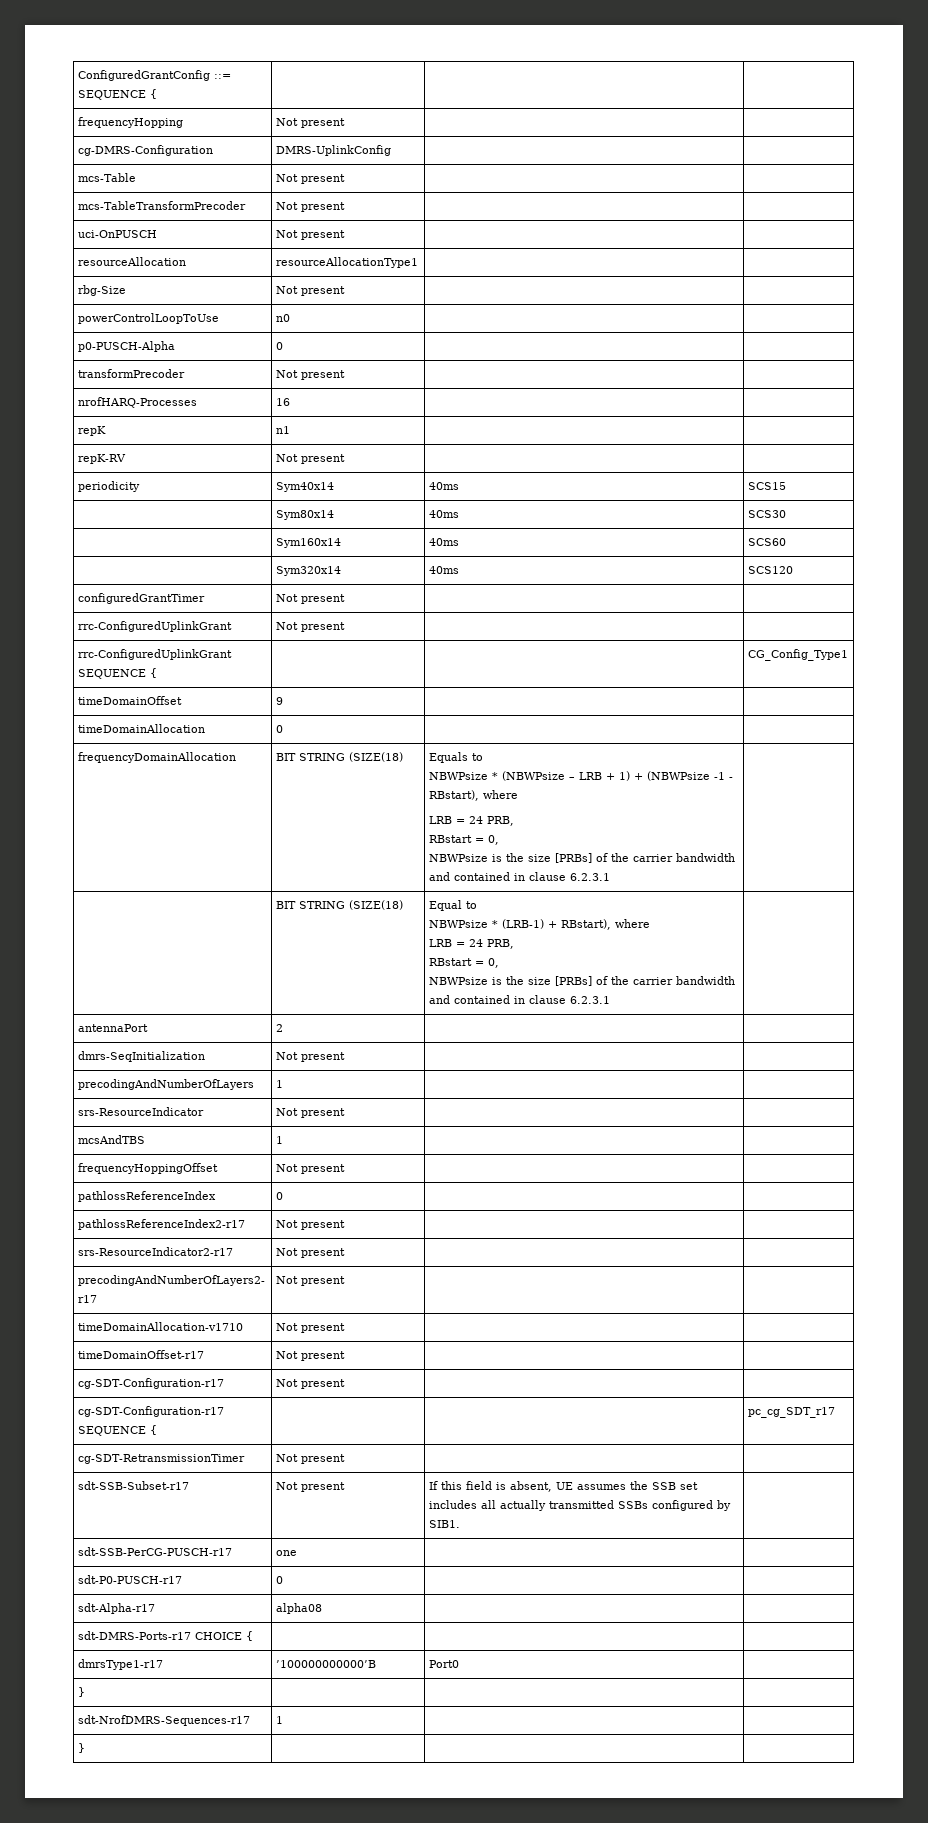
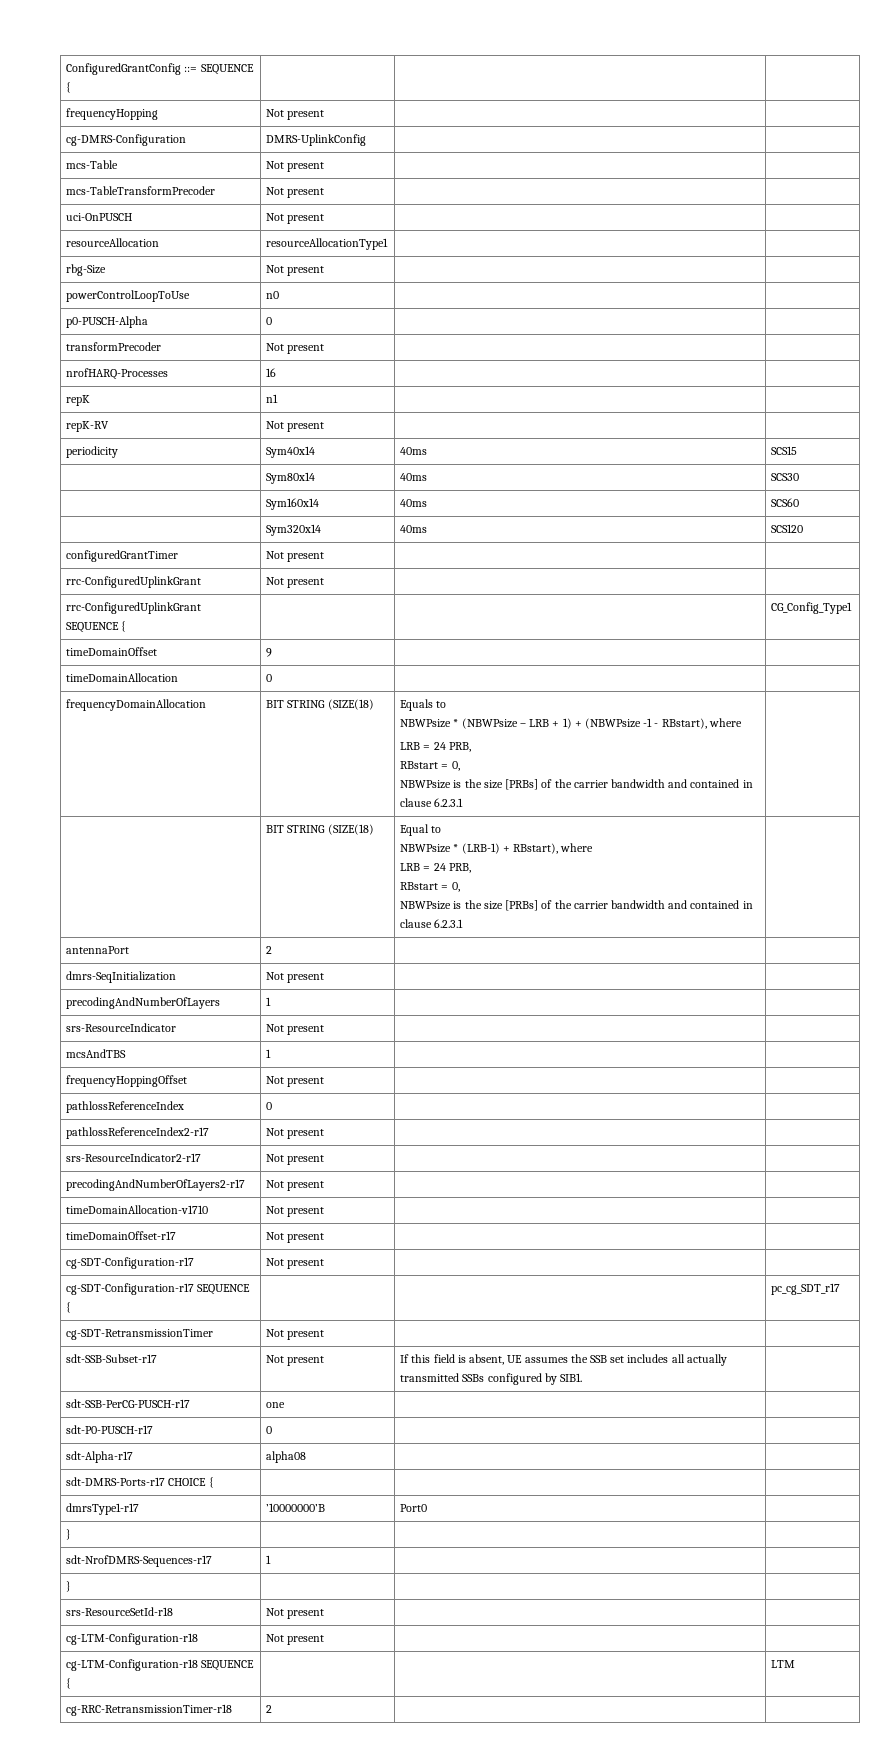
- dmrsType1-r17 | ’100000000000’B | Port0 |
+ dmrsType1-r17 | ’10000000’B | Port0 |
+ srs-ResourceSetId-r18 | Not present | |
+ cg-LTM-Configuration-r18 | Not present | |
+ cg-LTM-Configuration-r18 SEQUENCE { | | | LTM
+ cg-RRC-RetransmissionTimer-r18 | 2 | |

